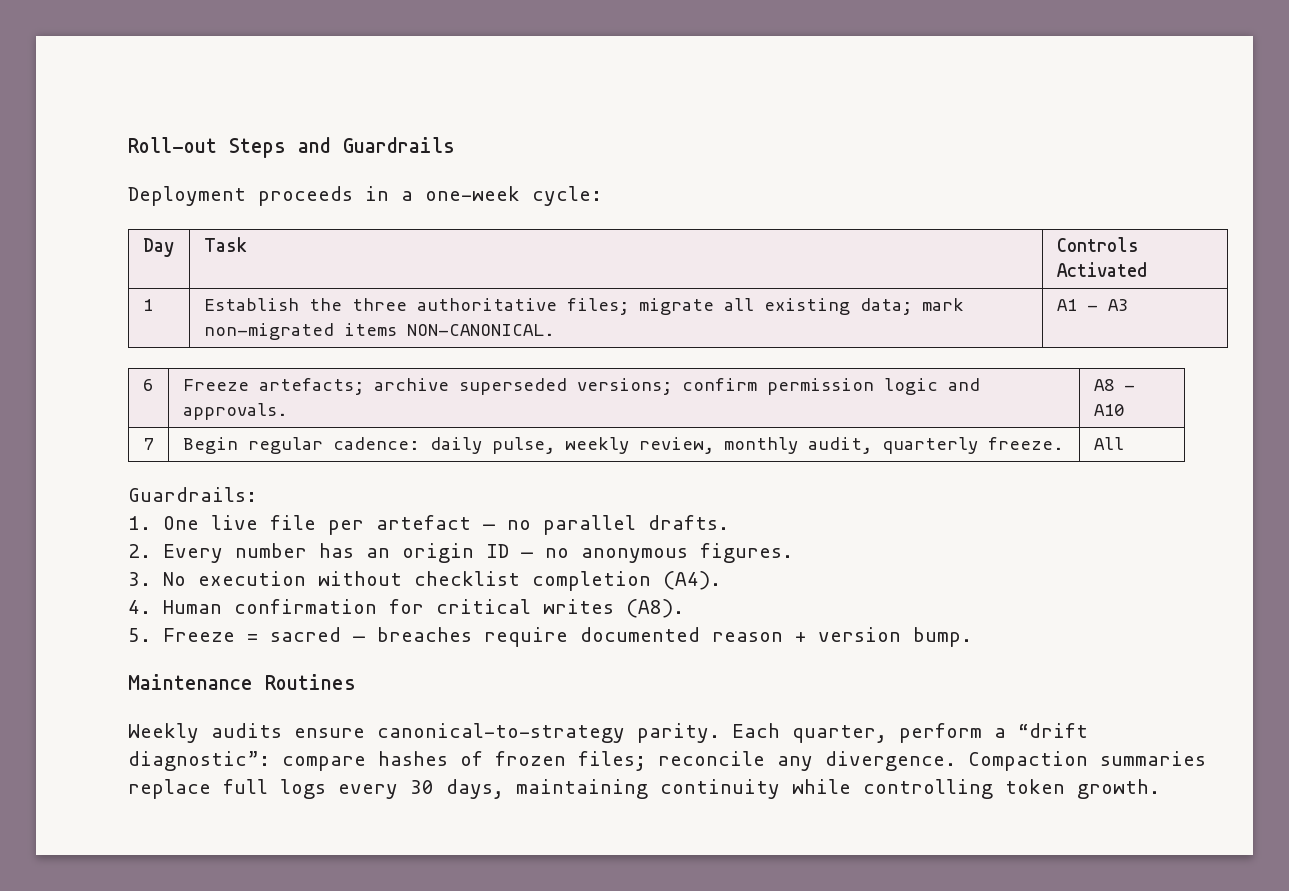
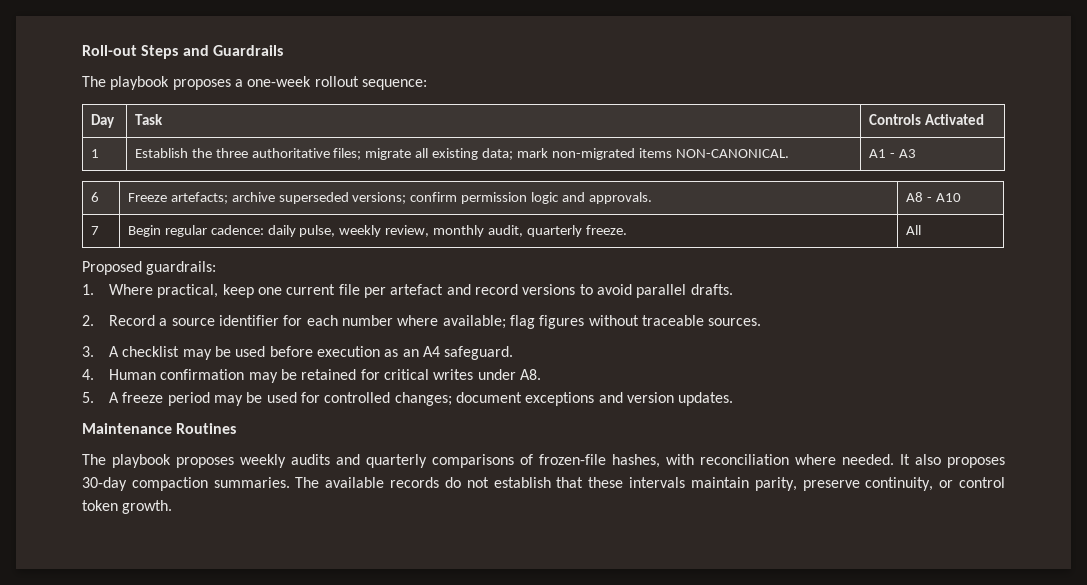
- Deployment proceeds in a one-week cycle:
+ The playbook proposes a one-week rollout sequence:
- Guardrails:
+ Proposed guardrails:
- 1. One live file per artefact — no parallel drafts.
- 2. Every number has an origin ID — no anonymous figures.
- 3. No execution without checklist completion (A4).
+ 1. Where practical, keep one current file per artefact and record versions to avoid parallel drafts.
+ 2. Record a source identifier for each number where available; flag figures without traceable sources.
+ 3. A checklist may be used before execution as an A4 safeguard.
- 4. Human confirmation for critical writes (A8).
+ 4. Human confirmation may be retained for critical writes under A8.
- 5. Freeze = sacred — breaches require documented reason + version bump.
+ 5. A freeze period may be used for controlled changes; document exceptions and version updates.
  Maintenance Routines
- Weekly audits ensure canonical-to-strategy parity. Each quarter, perform a “drift diagnostic”: compare hashes of frozen files; reconcile any divergence. Compaction summaries replace full logs every 30 days, maintaining continuity while controlling token growth.
+ The playbook proposes weekly audits and quarterly comparisons of frozen-file hashes, with reconciliation where needed. It also proposes 30-day compaction summaries. The available records do not establish that these intervals maintain parity, preserve continuity, or control token growth.

